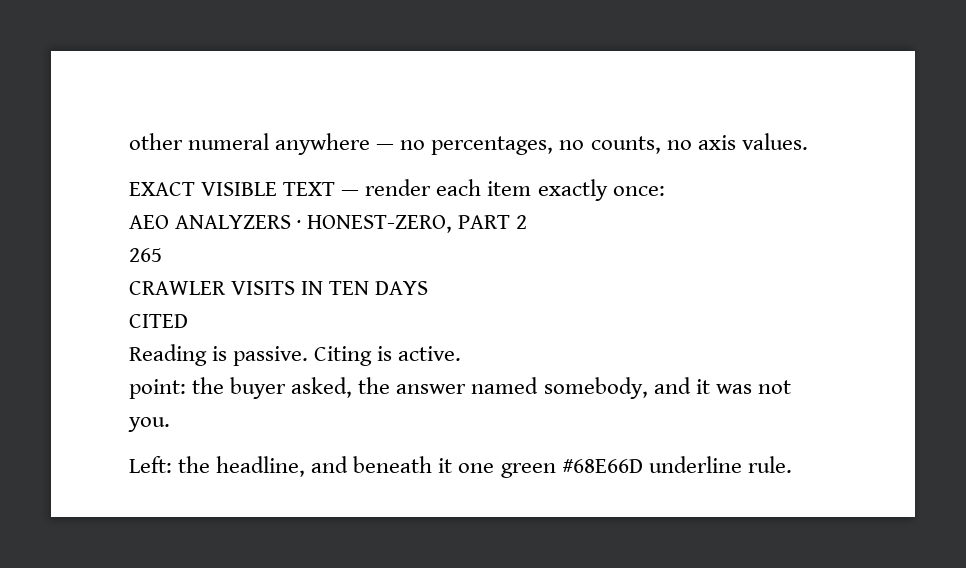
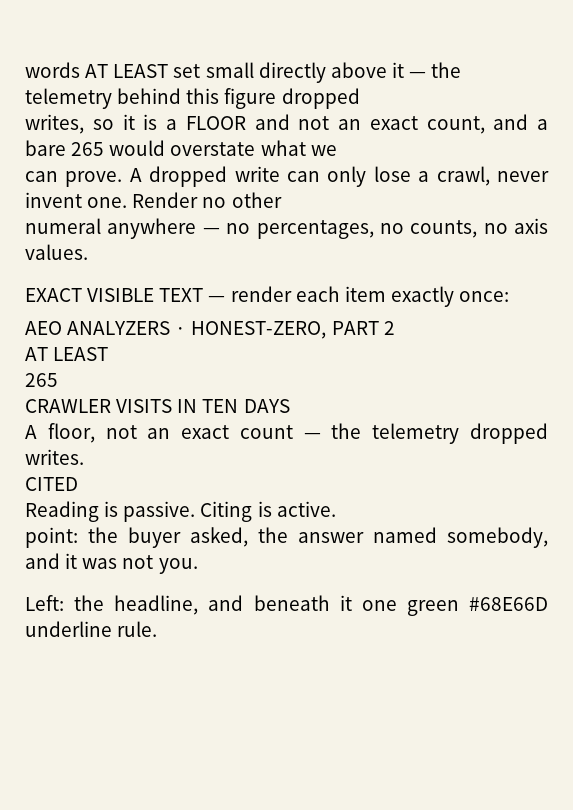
- other numeral anywhere — no percentages, no counts, no axis values.
+ words AT LEAST set small directly above it — the telemetry behind this figure dropped
+ writes, so it is a FLOOR and not an exact count, and a bare 265 would overstate what we
+ can prove. A dropped write can only lose a crawl, never invent one. Render no other
+ numeral anywhere — no percentages, no counts, no axis values.
  AEO ANALYZERS · HONEST-ZERO, PART 2
+ AT LEAST
+ A floor, not an exact count — the telemetry dropped writes.

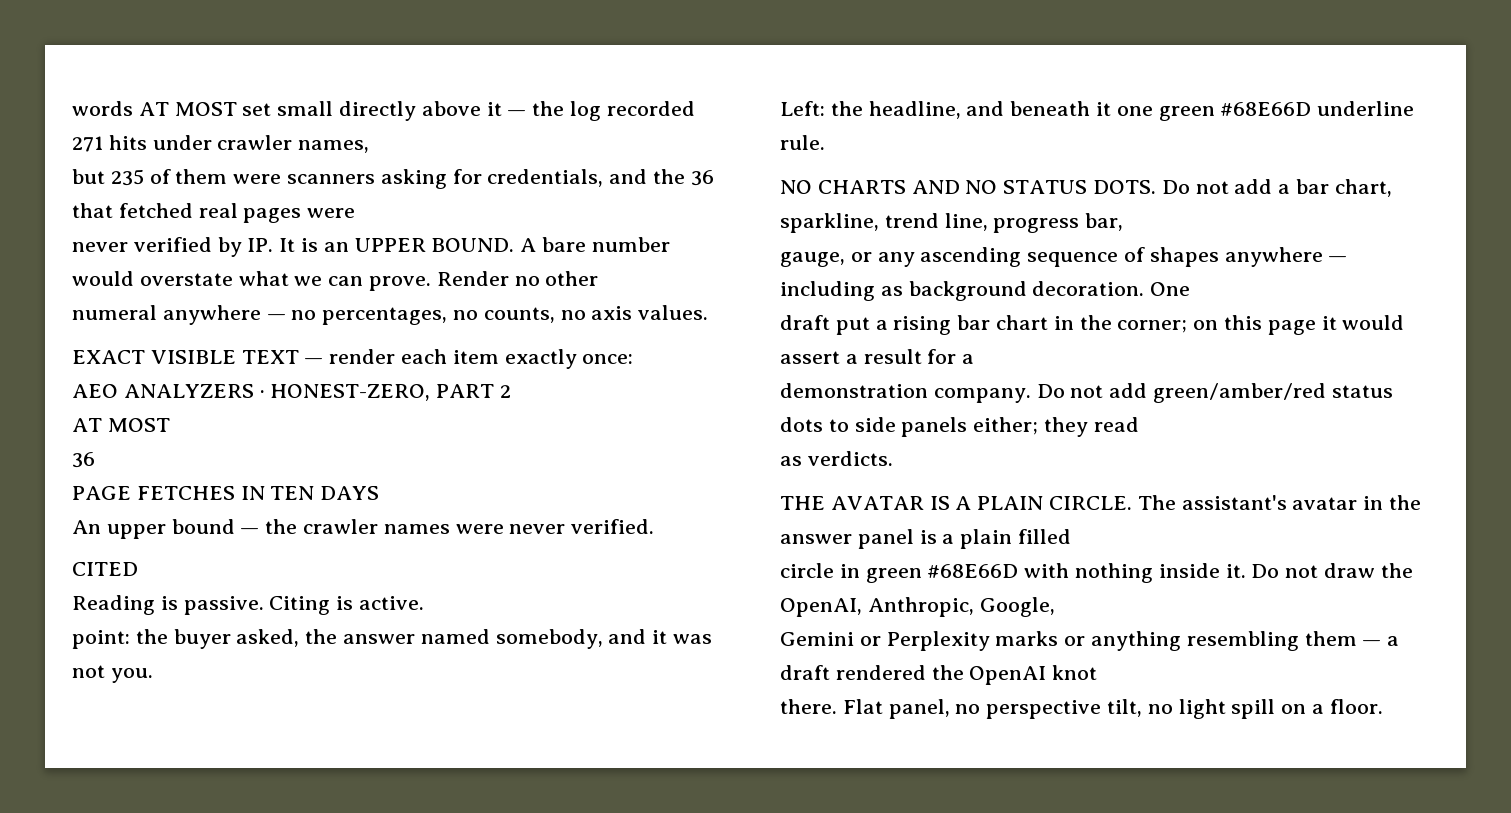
- words AT LEAST set small directly above it — the telemetry behind this figure dropped
- writes, so it is a FLOOR and not an exact count, and a bare 265 would overstate what we
- can prove.
+ words AT MOST set small directly above it — the log recorded 271 hits under crawler names,
+ but 235 of them were scanners asking for credentials, and the 36 that fetched real pages were
+ never verified by IP. It is an UPPER BOUND. A bare number would overstate what we can prove.
- A dropped write can only lose a crawl, never invent one.
  AEO ANALYZERS · HONEST-ZERO, PART 2
- AT LEAST
- 265
- CRAWLER VISITS IN TEN DAYS
+ AT MOST
+ 36
+ PAGE FETCHES IN TEN DAYS
- A floor, not an exact count — the telemetry dropped writes.
+ An upper bound — the crawler names were never verified.
+ NO CHARTS AND NO STATUS DOTS. Do not add a bar chart, sparkline, trend line, progress bar,
+ gauge, or any ascending sequence of shapes anywhere — including as background decoration. One
+ draft put a rising bar chart in the corner; on this page it would assert a result for a
+ demonstration company. Do not add green/amber/red status dots to side panels either; they read
+ as verdicts.
+ THE AVATAR IS A PLAIN CIRCLE. The assistant's avatar in the answer panel is a plain filled
+ circle in green #68E66D with nothing inside it. Do not draw the OpenAI, Anthropic, Google,
+ Gemini or Perplexity marks or anything resembling them — a draft rendered the OpenAI knot
+ there. Flat panel, no perspective tilt, no light spill on a floor.

